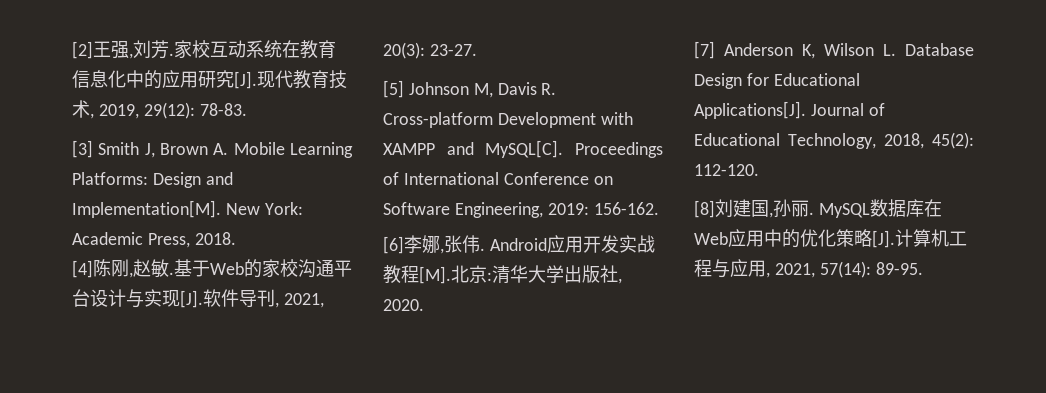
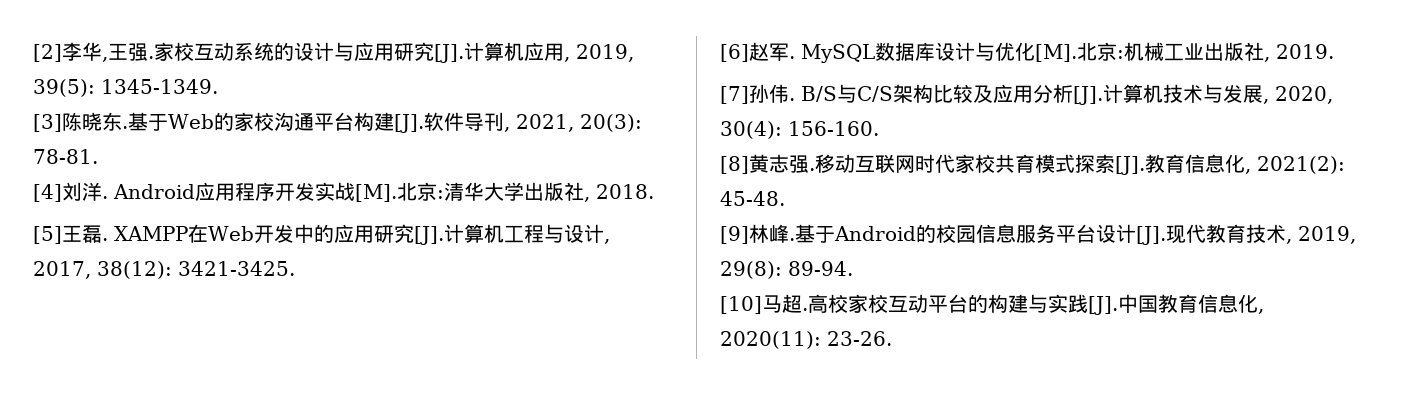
- [2]王强,刘芳.
+ [2]李华,王强.
- 家校互动系统在教育信息化中的应用研究[J].现代教育技术, 2019, 29(12): 78-83.
- [3] Smith J, Brown A. Mobile Learning Platforms: Design and Implementation[M]. New York: Academic Press, 2018.
- [4]陈刚,赵敏.
+ 家校互动系统的设计与应用研究[J].计算机应用, 2019, 39(5): 1345-1349.
+ [3]陈晓东.
- 基于Web的家校沟通平台设计与实现[J].软件导刊, 2021, 20(3): 23-27.
- [5] Johnson M, Davis R. Cross-platform Development with XAMPP and MySQL[C]. Proceedings of International Conference on Software Engineering, 2019: 156-162.
- [6]李娜,张伟.
+ 基于Web的家校沟通平台构建[J].软件导刊, 2021, 20(3): 78-81.
+ [4]刘洋.
- Android应用开发实战教程[M].北京:清华大学出版社, 2020.
- [7] Anderson K, Wilson L. Database Design for Educational Applications[J]. Journal of Educational Technology, 2018, 45(2): 112-120.
- [8]刘建国,孙丽. MySQL数据库在Web应用中的优化策略[J].计算机工程与应用, 2021, 57(14): 89-95.
+ Android应用程序开发实战[M].北京:清华大学出版社, 2018.
+ [5]王磊. XAMPP在Web开发中的应用研究[J].计算机工程与设计, 2017, 38(12): 3421-3425.
+ [6]赵军. MySQL数据库设计与优化[M].北京:机械工业出版社, 2019.
+ [7]孙伟. B/S与C/S架构比较及应用分析[J].计算机技术与发展, 2020, 30(4): 156-160.
+ [8]黄志强.移动互联网时代家校共育模式探索[J].教育信息化, 2021(2): 45-48.
+ [9]林峰.基于Android的校园信息服务平台设计[J].现代教育技术, 2019, 29(8): 89-94.
+ [10]马超.高校家校互动平台的构建与实践[J].中国教育信息化, 2020(11): 23-26.

